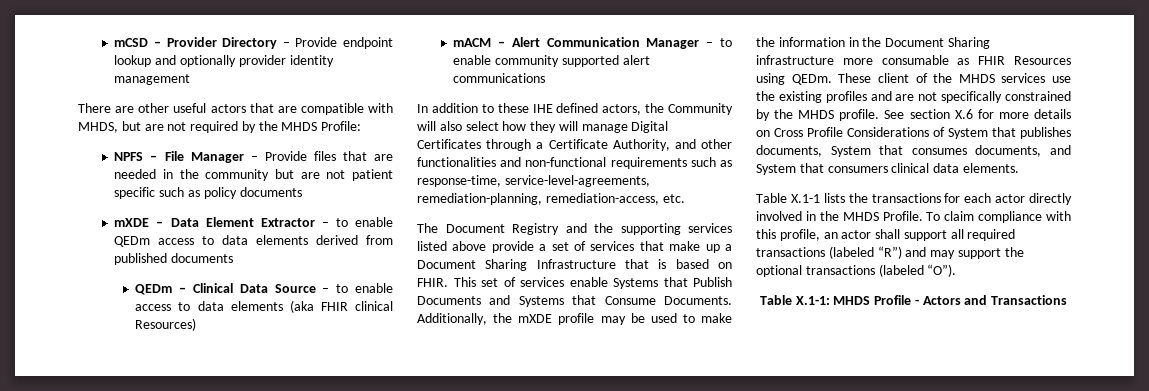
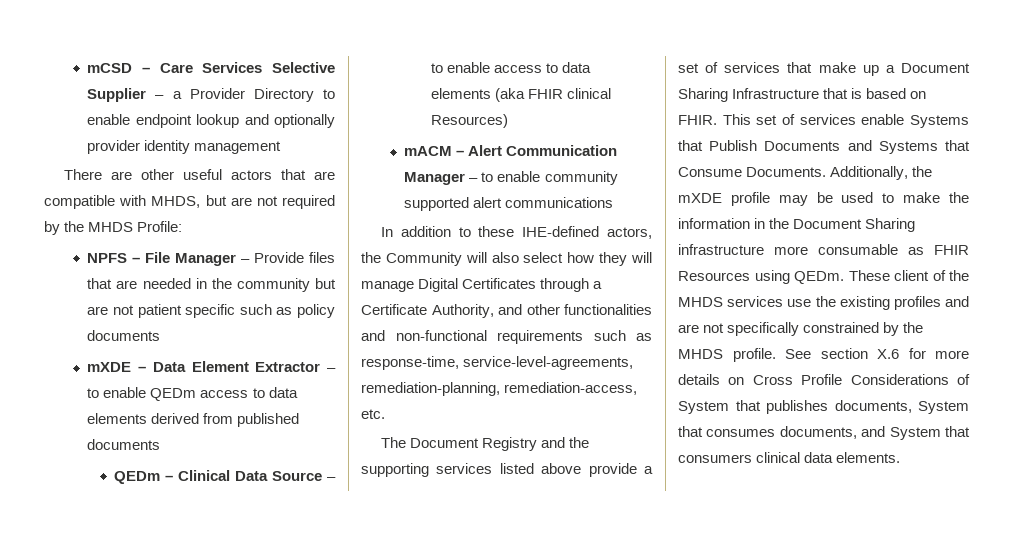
- mCSD – Provider Directory – Provide endpoint lookup and optionally provider identity management
+ mCSD – Care Services Selective Supplier – a Provider Directory to enable endpoint lookup and optionally provider identity management
- In addition to these IHE defined actors, the Community will also select how they will manage Digital Certificates through a Certificate Authority, and other functionalities and non-functional requirements such as response-time, service-level-agreements, remediation-planning, remediation-access, etc.
+ In addition to these IHE-defined actors, the Community will also select how they will manage Digital Certificates through a Certificate Authority, and other functionalities and non-functional requirements such as response-time, service-level-agreements, remediation-planning, remediation-access, etc.
- Table X.1-1 lists the transactions for each actor directly involved in the MHDS Profile. To claim compliance with this profile, an actor shall support all required transactions (labeled “R”) and may support the optional transactions (labeled “O”).
- Table X.1-1: MHDS Profile - Actors and Transactions

